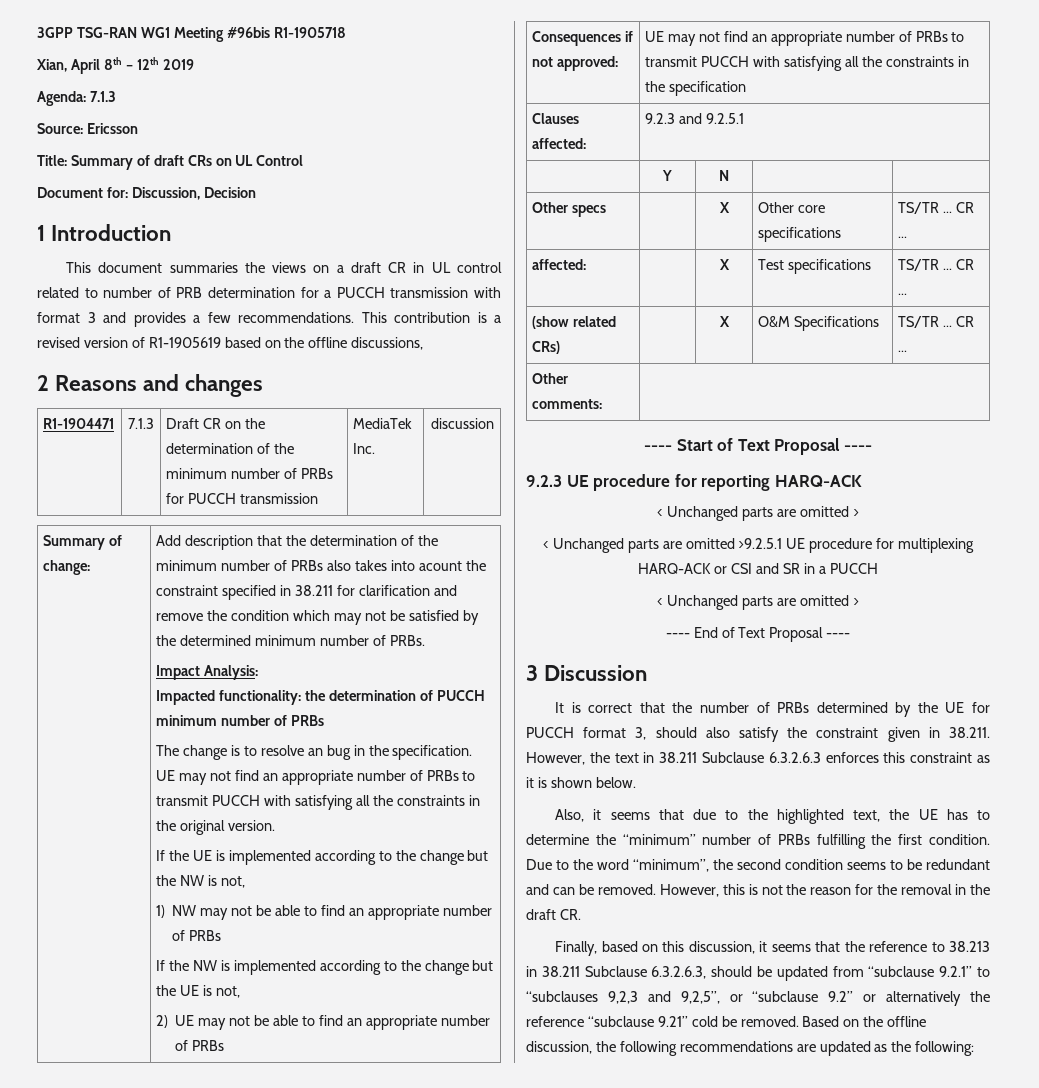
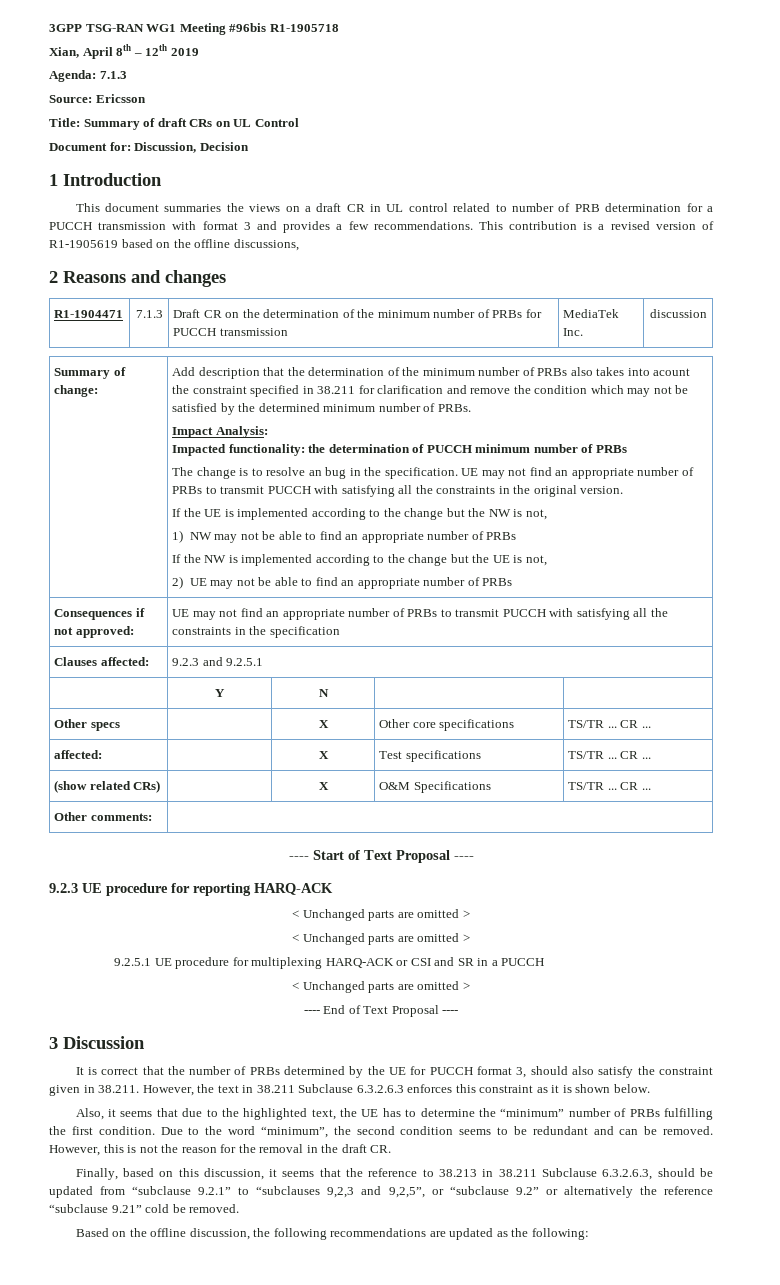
  9.2.3 UE procedure for reporting HARQ-ACK
  < Unchanged parts are omitted >
- < Unchanged parts are omitted >9.2.5.1 UE procedure for multiplexing HARQ-ACK or CSI and SR in a PUCCH
+ < Unchanged parts are omitted >
+ 9.2.5.1 UE procedure for multiplexing HARQ-ACK or CSI and SR in a PUCCH
- Finally, based on this discussion, it seems that the reference to 38.213 in 38.211 Subclause 6.3.2.6.3, should be updated from “subclause 9.2.1” to “subclauses 9,2,3 and 9,2,5”, or “subclause 9.2” or alternatively the reference “subclause 9.21” cold be removed. Based on the offline discussion, the following recommendations are updated as the following:
+ Finally, based on this discussion, it seems that the reference to 38.213 in 38.211 Subclause 6.3.2.6.3, should be updated from “subclause 9.2.1” to “subclauses 9,2,3 and 9,2,5”, or “subclause 9.2” or alternatively the reference “subclause 9.21” cold be removed.
+ Based on the offline discussion, the following recommendations are updated as the following:

